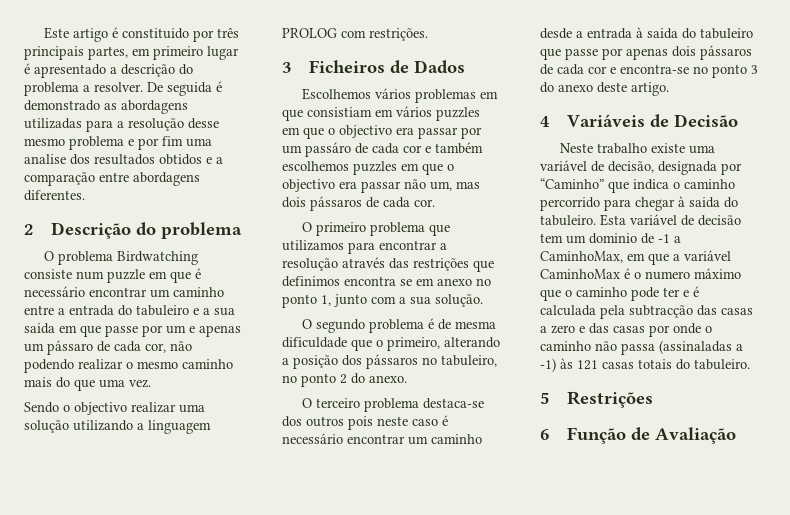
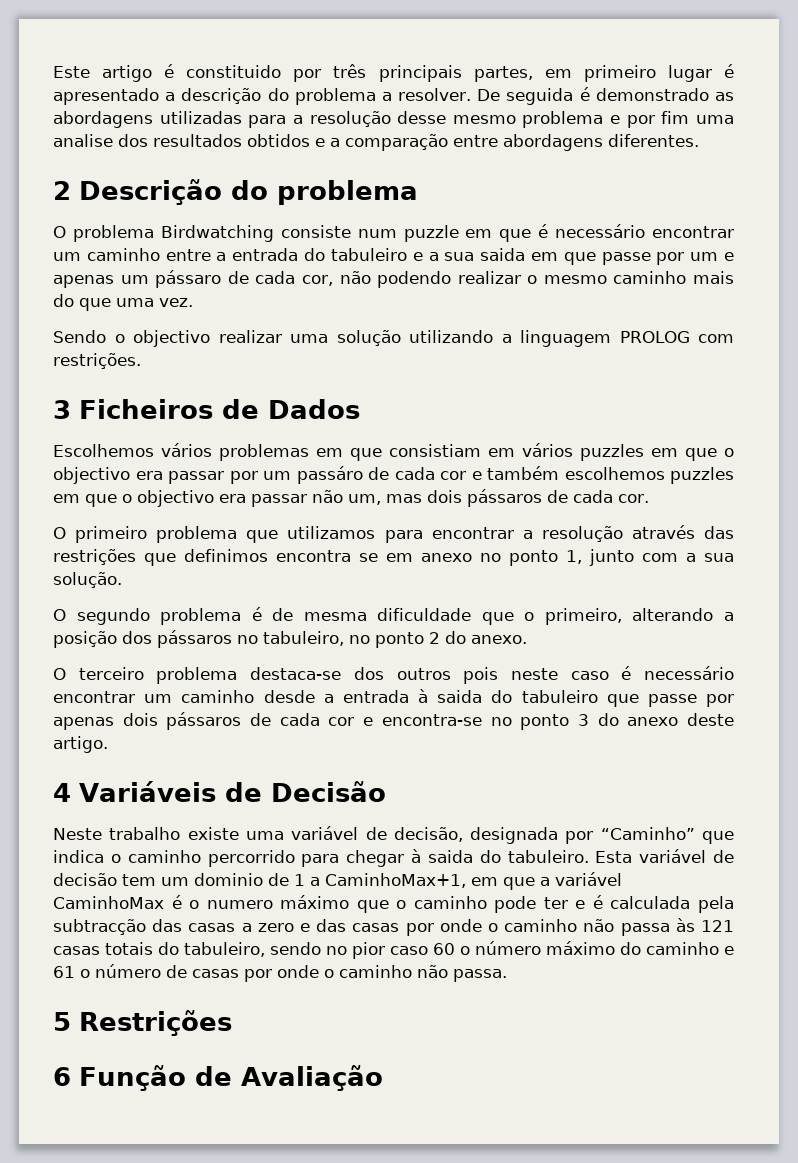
- Esta variável de decisão tem um dominio de -1 a CaminhoMax, em que a variável CaminhoMax é o numero máximo que o caminho pode ter e é calculada pela subtracção das casas a zero e das casas por onde o caminho não passa (assinaladas a -1) às 121 casas totais do tabuleiro.
+ Esta variável de decisão tem um dominio de 1 a CaminhoMax+1, em que a variável CaminhoMax é o numero máximo que o caminho pode ter e é calculada pela subtracção das casas a zero e das casas por onde o caminho não passa às 121 casas totais do tabuleiro, sendo no pior caso 60 o número máximo do caminho e 61 o número de casas por onde o caminho não passa.

